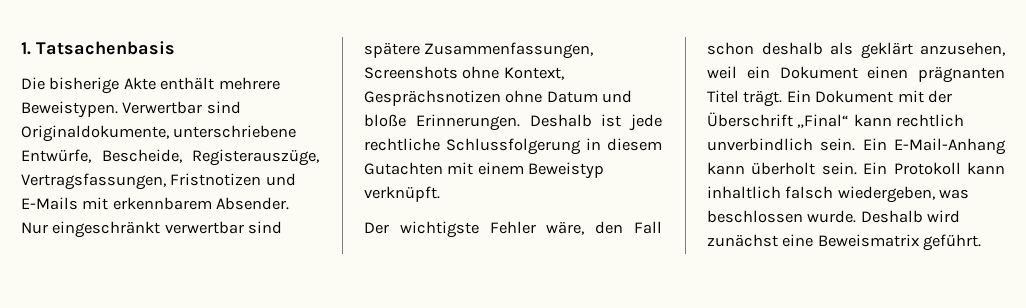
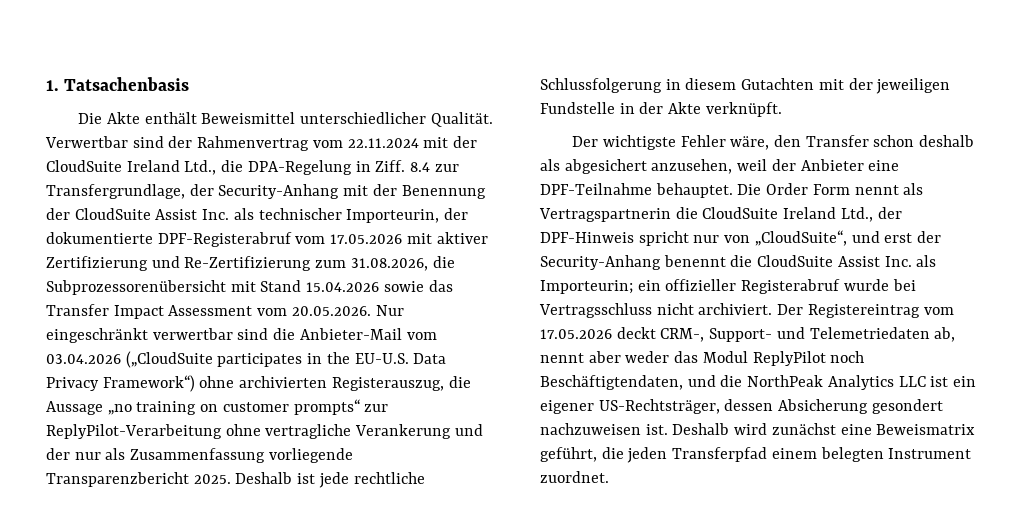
- Die bisherige Akte enthält mehrere Beweistypen. Verwertbar sind Originaldokumente, unterschriebene Entwürfe, Bescheide, Registerauszüge, Vertragsfassungen, Fristnotizen und E-Mails mit erkennbarem Absender. Nur eingeschränkt verwertbar sind spätere Zusammenfassungen, Screenshots ohne Kontext, Gesprächsnotizen ohne Datum und bloße Erinnerungen.
+ Die Akte enthält Beweismittel unterschiedlicher Qualität. Verwertbar sind der Rahmenvertrag vom 22.11.2024 mit der CloudSuite Ireland Ltd., die DPA-Regelung in Ziff. 8.4 zur Transfergrundlage, der Security-Anhang mit der Benennung der CloudSuite Assist Inc. als technischer Importeurin, der dokumentierte DPF-Registerabruf vom 17.05.2026 mit aktiver Zertifizierung und Re-Zertifizierung zum 31.08.2026, die Subprozessorenübersicht mit Stand 15.04.2026 sowie das Transfer Impact Assessment vom 20.05.2026. Nur eingeschränkt verwertbar sind die Anbieter-Mail vom 03.04.2026 („CloudSuite participates in the EU-U.S. Data Privacy Framework“) ohne archivierten Registerauszug, die Aussage „no training on customer prompts“ zur ReplyPilot-Verarbeitung ohne vertragliche Verankerung und der nur als Zusammenfassung vorliegende Transparenzbericht 2025.
- Deshalb ist jede rechtliche Schlussfolgerung in diesem Gutachten mit einem Beweistyp verknüpft.
+ Deshalb ist jede rechtliche Schlussfolgerung in diesem Gutachten mit der jeweiligen Fundstelle in der Akte verknüpft.
- Der wichtigste Fehler wäre, den Fall schon deshalb als geklärt anzusehen, weil ein Dokument einen prägnanten Titel trägt. Ein Dokument mit der Überschrift „Final“ kann rechtlich unverbindlich sein. Ein E-Mail-Anhang kann überholt sein. Ein Protokoll kann inhaltlich falsch wiedergeben, was beschlossen wurde.
+ Der wichtigste Fehler wäre, den Transfer schon deshalb als abgesichert anzusehen, weil der Anbieter eine DPF-Teilnahme behauptet. Die Order Form nennt als Vertragspartnerin die CloudSuite Ireland Ltd., der DPF-Hinweis spricht nur von „CloudSuite“, und erst der Security-Anhang benennt die CloudSuite Assist Inc. als Importeurin; ein offizieller Registerabruf wurde bei Vertragsschluss nicht archiviert. Der Registereintrag vom 17.05.2026 deckt CRM-, Support- und Telemetriedaten ab, nennt aber weder das Modul ReplyPilot noch Beschäftigtendaten, und die NorthPeak Analytics LLC ist ein eigener US-Rechtsträger, dessen Absicherung gesondert nachzuweisen ist.
- Deshalb wird zunächst eine Beweismatrix geführt.
+ Deshalb wird zunächst eine Beweismatrix geführt, die jeden Transferpfad einem belegten Instrument zuordnet.

